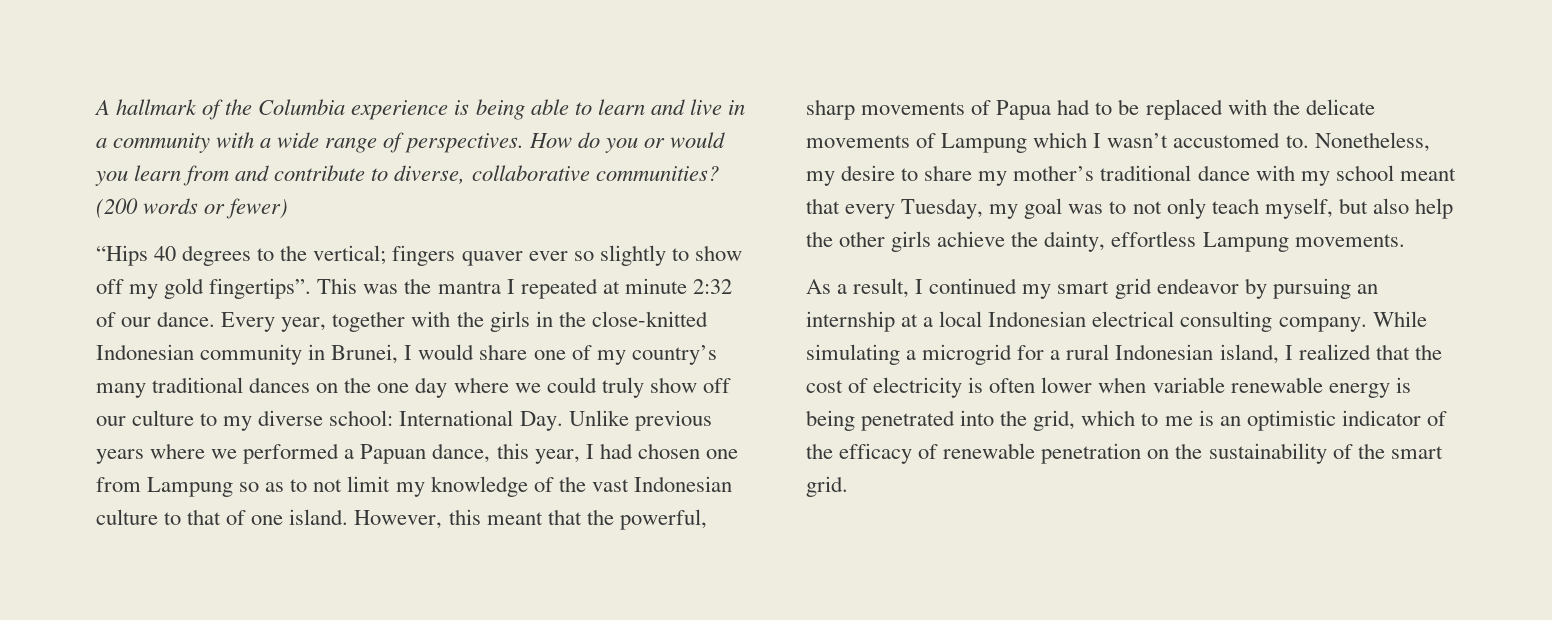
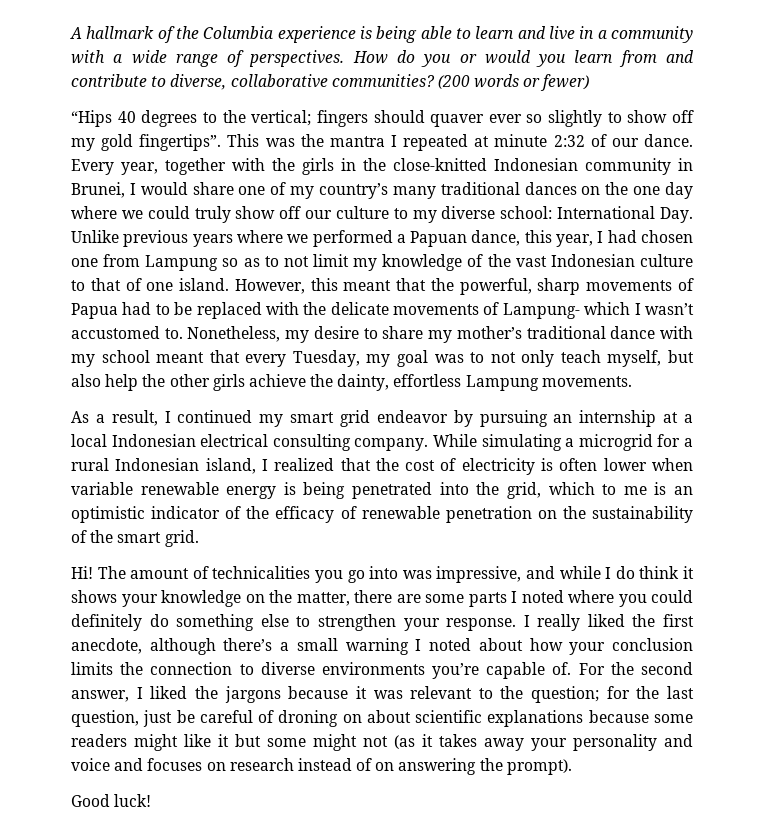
- “Hips 40 degrees to the vertical; fingers quaver ever so slightly to show off my gold fingertips”.
+ “Hips 40 degrees to the vertical; fingers should quaver ever so slightly to show off my gold fingertips”.
- However, this meant that the powerful, sharp movements of Papua had to be replaced with the delicate movements of Lampung which I wasn’t accustomed to.
+ However, this meant that the powerful, sharp movements of Papua had to be replaced with the delicate movements of Lampung- which I wasn’t accustomed to.
+ Hi! The amount of technicalities you go into was impressive, and while I do think it shows your knowledge on the matter, there are some parts I noted where you could definitely do something else to strengthen your response. I really liked the first anecdote, although there’s a small warning I noted about how your conclusion limits the connection to diverse environments you’re capable of. For the second answer, I liked the jargons because it was relevant to the question; for the last question, just be careful of droning on about scientific explanations because some readers might like it but some might not (as it takes away your personality and voice and focuses on research instead of on answering the prompt).
+ Good luck!

